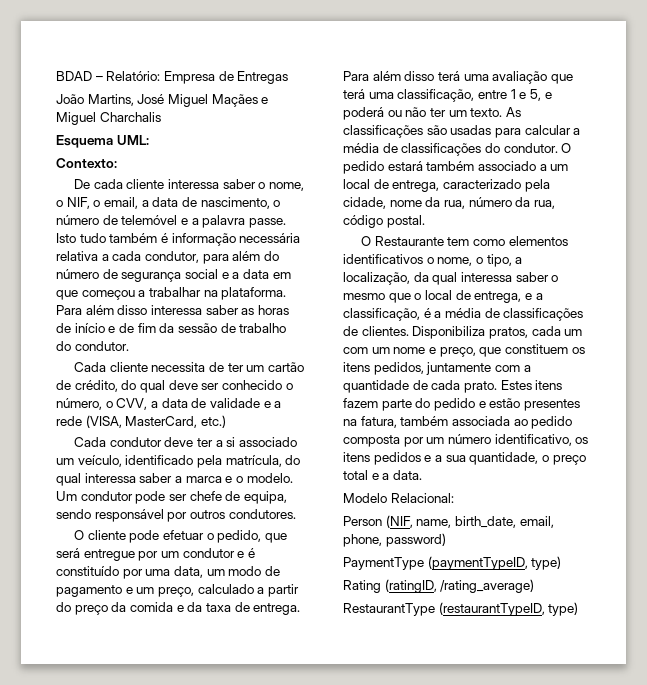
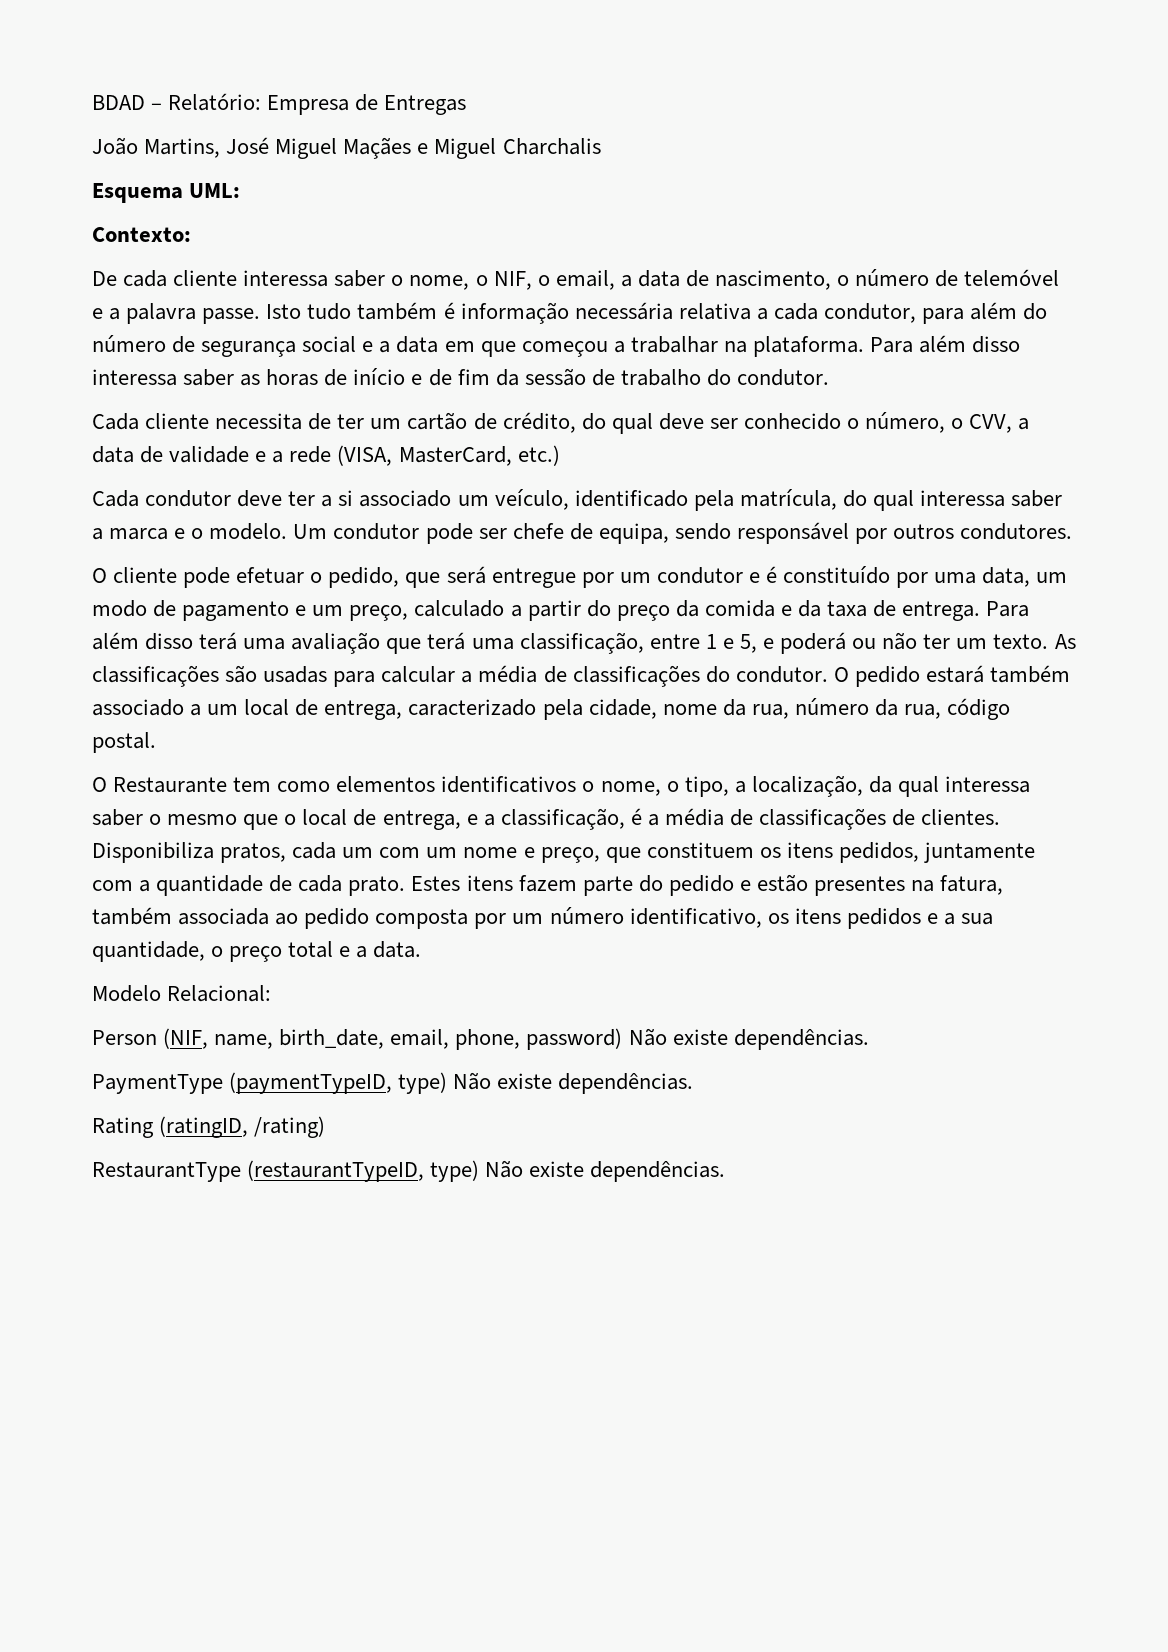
- Person (NIF, name, birth_date, email, phone, password)
+ Person (NIF, name, birth_date, email, phone, password) Não existe dependências.
- PaymentType (paymentTypeID, type)
+ PaymentType (paymentTypeID, type) Não existe dependências.
- Rating (ratingID, /rating_average)
+ Rating (ratingID, /rating)
- RestaurantType (restaurantTypeID, type)
+ RestaurantType (restaurantTypeID, type) Não existe dependências.

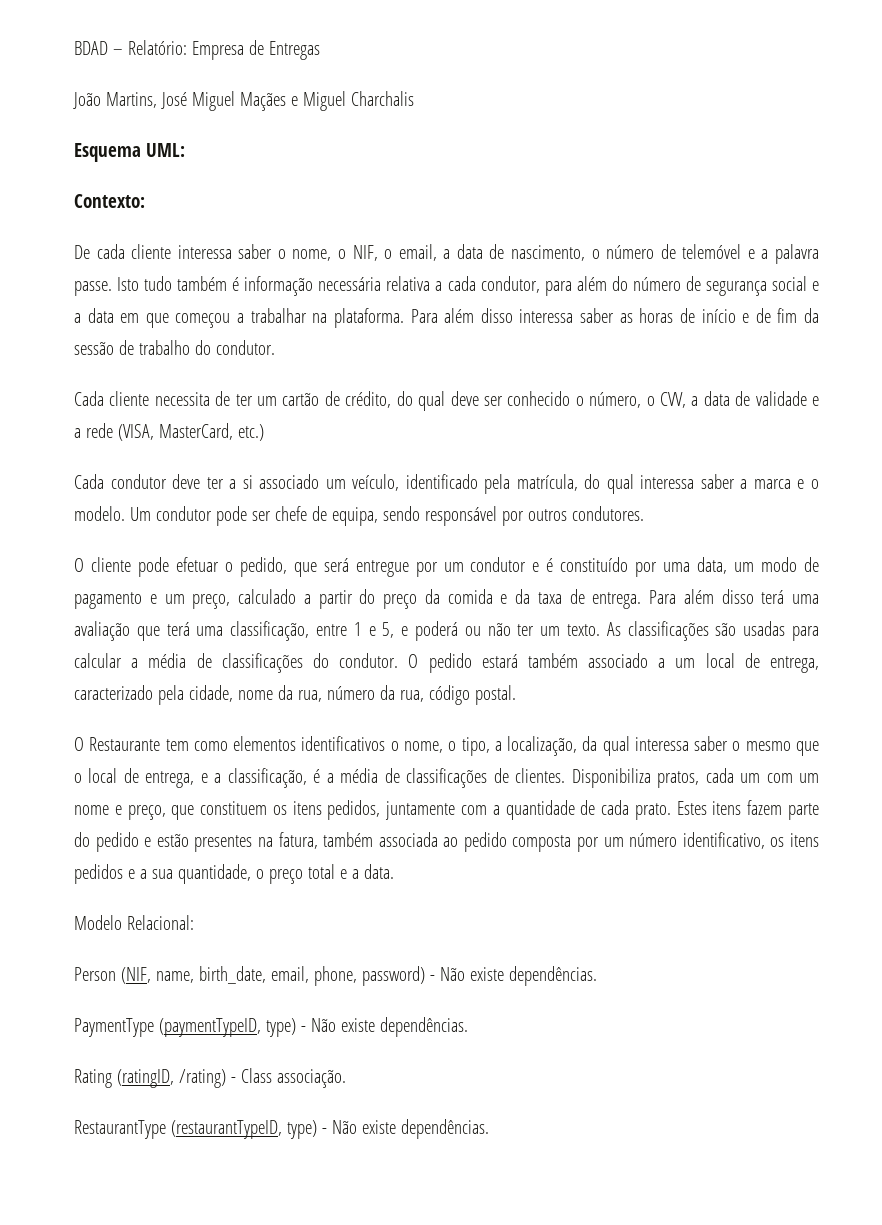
- Person (NIF, name, birth_date, email, phone, password) Não existe dependências.
+ Person (NIF, name, birth_date, email, phone, password) - Não existe dependências.
- PaymentType (paymentTypeID, type) Não existe dependências.
+ PaymentType (paymentTypeID, type) - Não existe dependências.
- Rating (ratingID, /rating)
+ Rating (ratingID, /rating) - Class associação.
- RestaurantType (restaurantTypeID, type) Não existe dependências.
+ RestaurantType (restaurantTypeID, type) - Não existe dependências.

